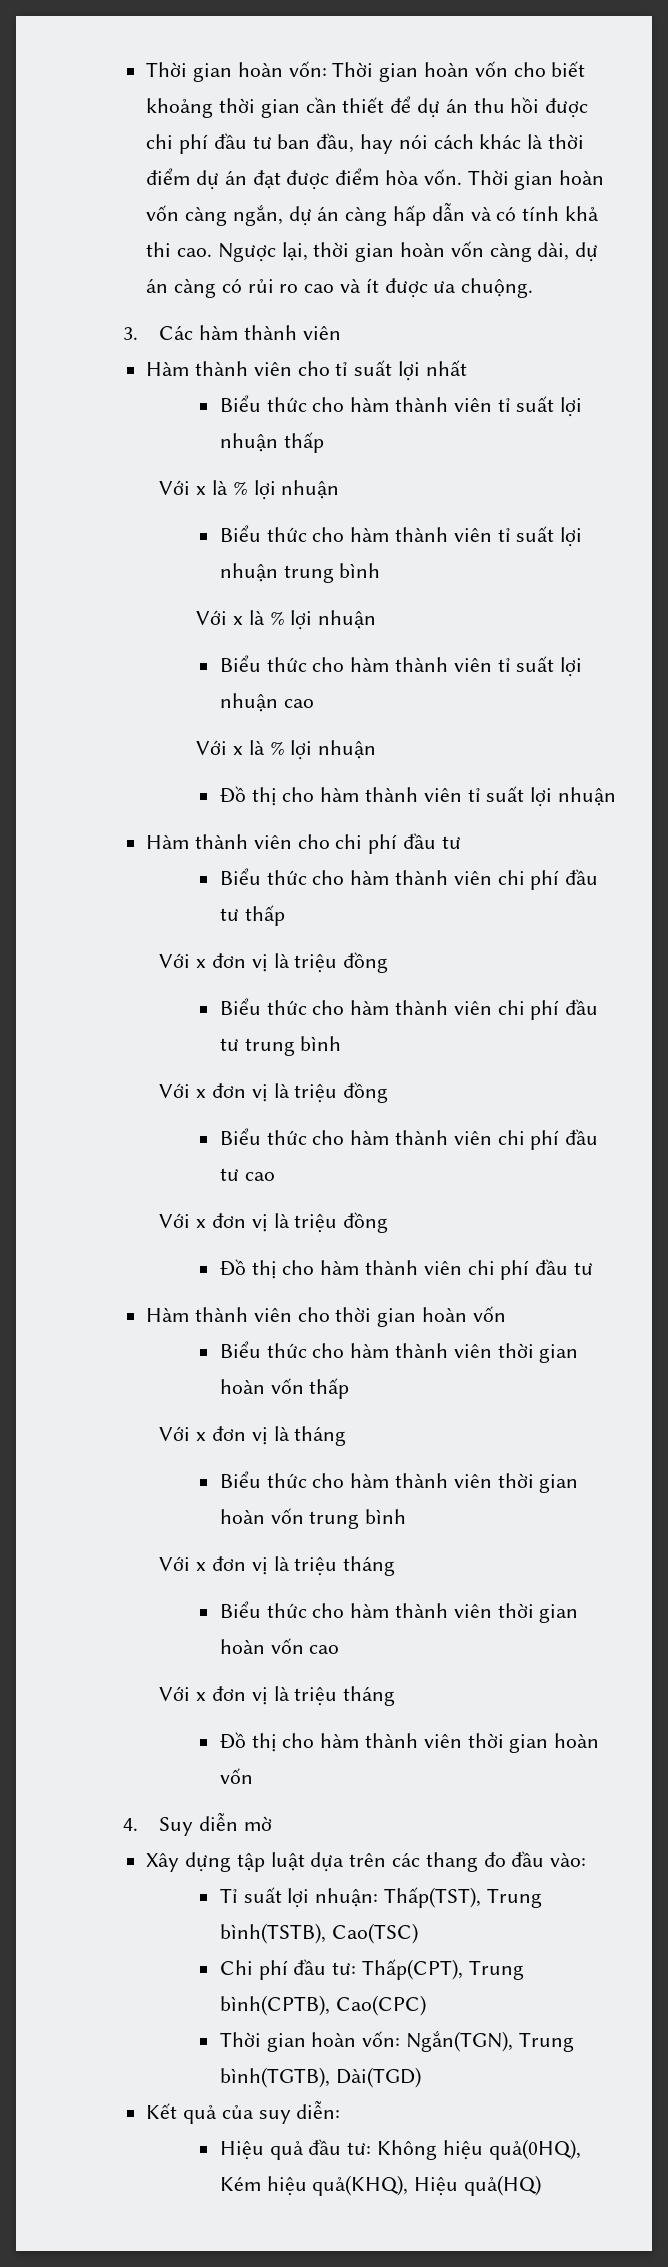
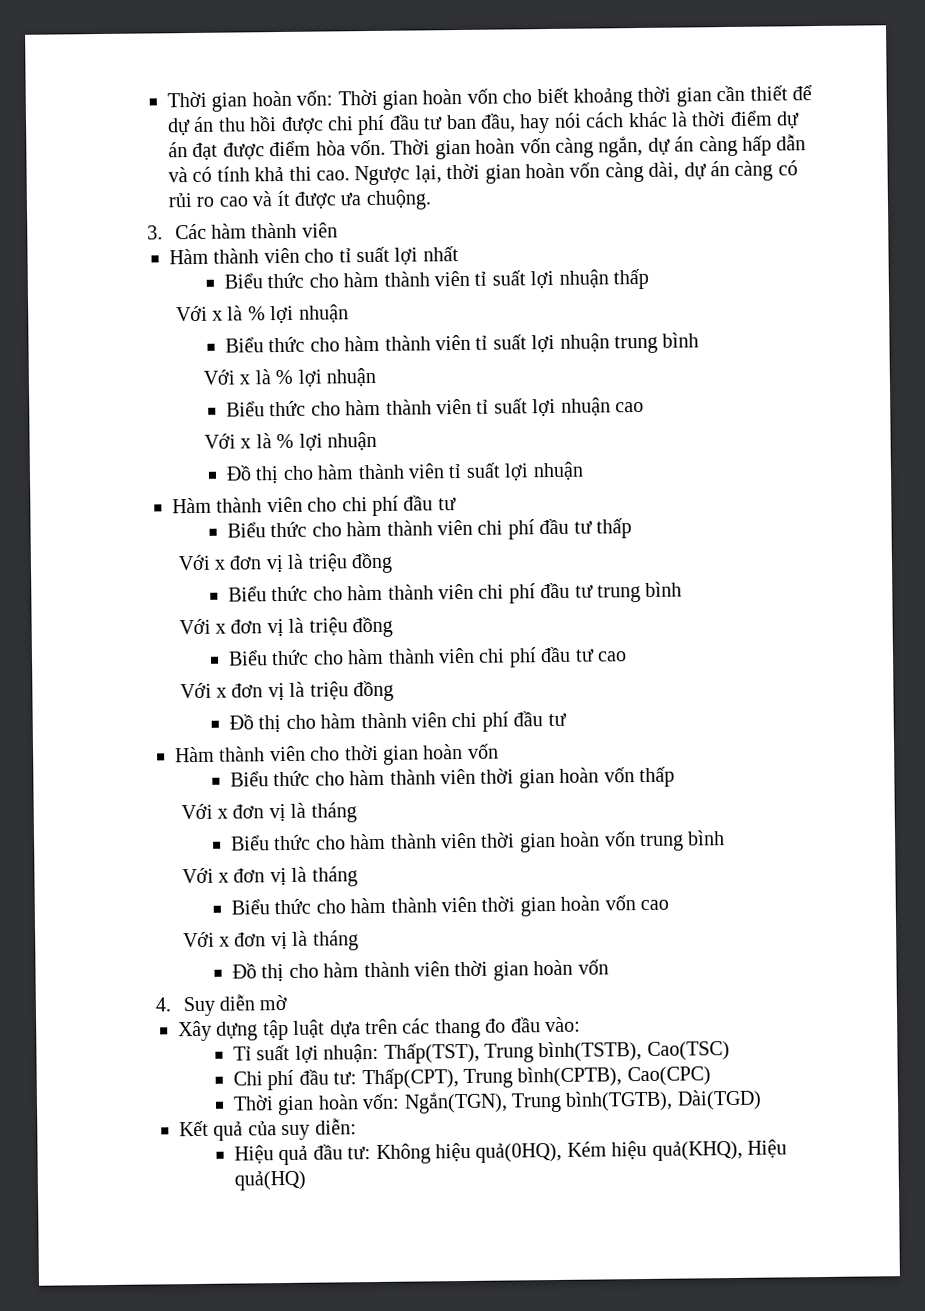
  Biểu thức cho hàm thành viên thời gian hoàn vốn trung bình
- Với x đơn vị là triệu tháng
+ Với x đơn vị là tháng
  Biểu thức cho hàm thành viên thời gian hoàn vốn cao
- Với x đơn vị là triệu tháng
+ Với x đơn vị là tháng

